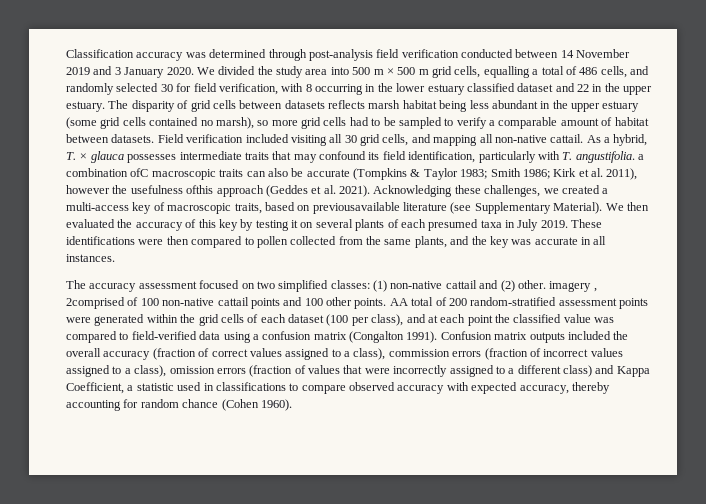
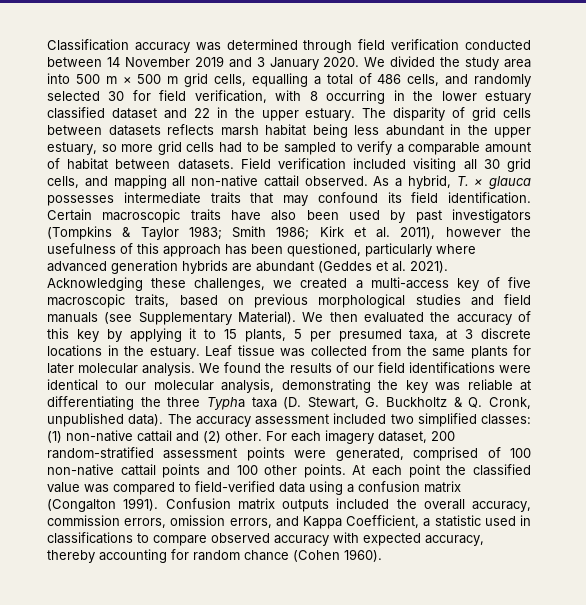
- Classification accuracy was determined through post-analysis field verification conducted between 14 November 2019 and 3 January 2020.
+ Classification accuracy was determined through field verification conducted between 14 November 2019 and 3 January 2020.
- The disparity of grid cells between datasets reflects marsh habitat being less abundant in the upper estuary (some grid cells contained no marsh), so more grid cells had to be sampled to verify a comparable amount of habitat between datasets.
+ The disparity of grid cells between datasets reflects marsh habitat being less abundant in the upper estuary, so more grid cells had to be sampled to verify a comparable amount of habitat between datasets.
- Field verification included visiting all 30 grid cells, and mapping all non-native cattail.
+ Field verification included visiting all 30 grid cells, and mapping all non-native cattail observed.
- As a hybrid, T. × glauca possesses intermediate traits that may confound its field identification, particularly with T. angustifolia. a combination ofC macroscopic traits can also be accurate (Tompkins & Taylor 1983; Smith 1986; Kirk et al. 2011), however the usefulness ofthis approach (Geddes et al. 2021).
+ As a hybrid, T. × glauca possesses intermediate traits that may confound its field identification. Certain macroscopic traits have also been used by past investigators (Tompkins & Taylor 1983; Smith 1986; Kirk et al. 2011), however the usefulness of this approach has been questioned, particularly where advanced generation hybrids are abundant (Geddes et al. 2021).
- Acknowledging these challenges, we created a multi-access key of macroscopic traits, based on previousavailable literature (see Supplementary Material).
+ Acknowledging these challenges, we created a multi-access key of five macroscopic traits, based on previous morphological studies and field manuals (see Supplementary Material).
- We then evaluated the accuracy of this key by testing it on several plants of each presumed taxa in July 2019. These identifications were then compared to pollen collected from the same plants, and the key was accurate in all instances.
- The accuracy assessment focused on two simplified classes: (1) non-native cattail and (2) other. imagery , 2comprised of 100 non-native cattail points and 100 other points.
+ We then evaluated the accuracy of this key by applying it to 15 plants, 5 per presumed taxa, at 3 discrete locations in the estuary. Leaf tissue was collected from the same plants for later molecular analysis. We found the results of our field identifications were identical to our molecular analysis, demonstrating the key was reliable at differentiating the three Typha taxa (D. Stewart, G. Buckholtz & Q. Cronk, unpublished data). The accuracy assessment included two simplified classes: (1) non-native cattail and (2) other. For each imagery dataset, 200 random-stratified assessment points were generated, comprised of 100 non-native cattail points and 100 other points.
- AA total of 200 random-stratified assessment points were generated within the grid cells of each dataset (100 per class), and at each point the classified value was compared to field-verified data using a confusion matrix (Congalton 1991).
+ At each point the classified value was compared to field-verified data using a confusion matrix (Congalton 1991).
- Confusion matrix outputs included the overall accuracy (fraction of correct values assigned to a class), commission errors (fraction of incorrect values assigned to a class), omission errors (fraction of values that were incorrectly assigned to a different class) and Kappa Coefficient, a statistic used in classifications to compare observed accuracy with expected accuracy, thereby accounting for random chance (Cohen 1960).
+ Confusion matrix outputs included the overall accuracy, commission errors, omission errors, and Kappa Coefficient, a statistic used in classifications to compare observed accuracy with expected accuracy, thereby accounting for random chance (Cohen 1960).

